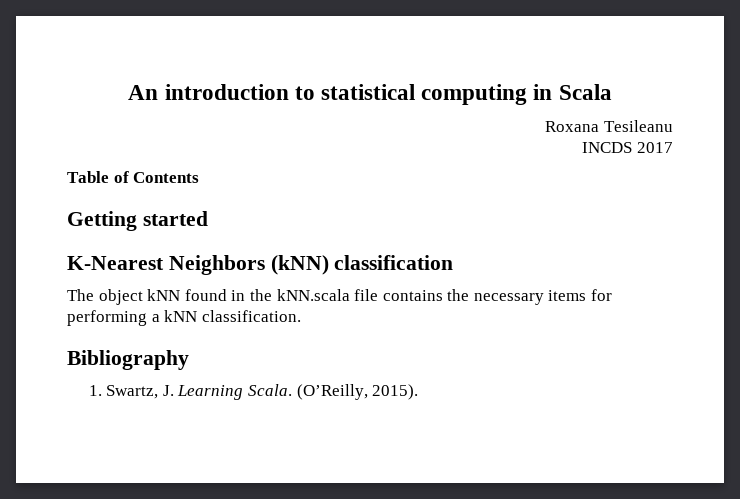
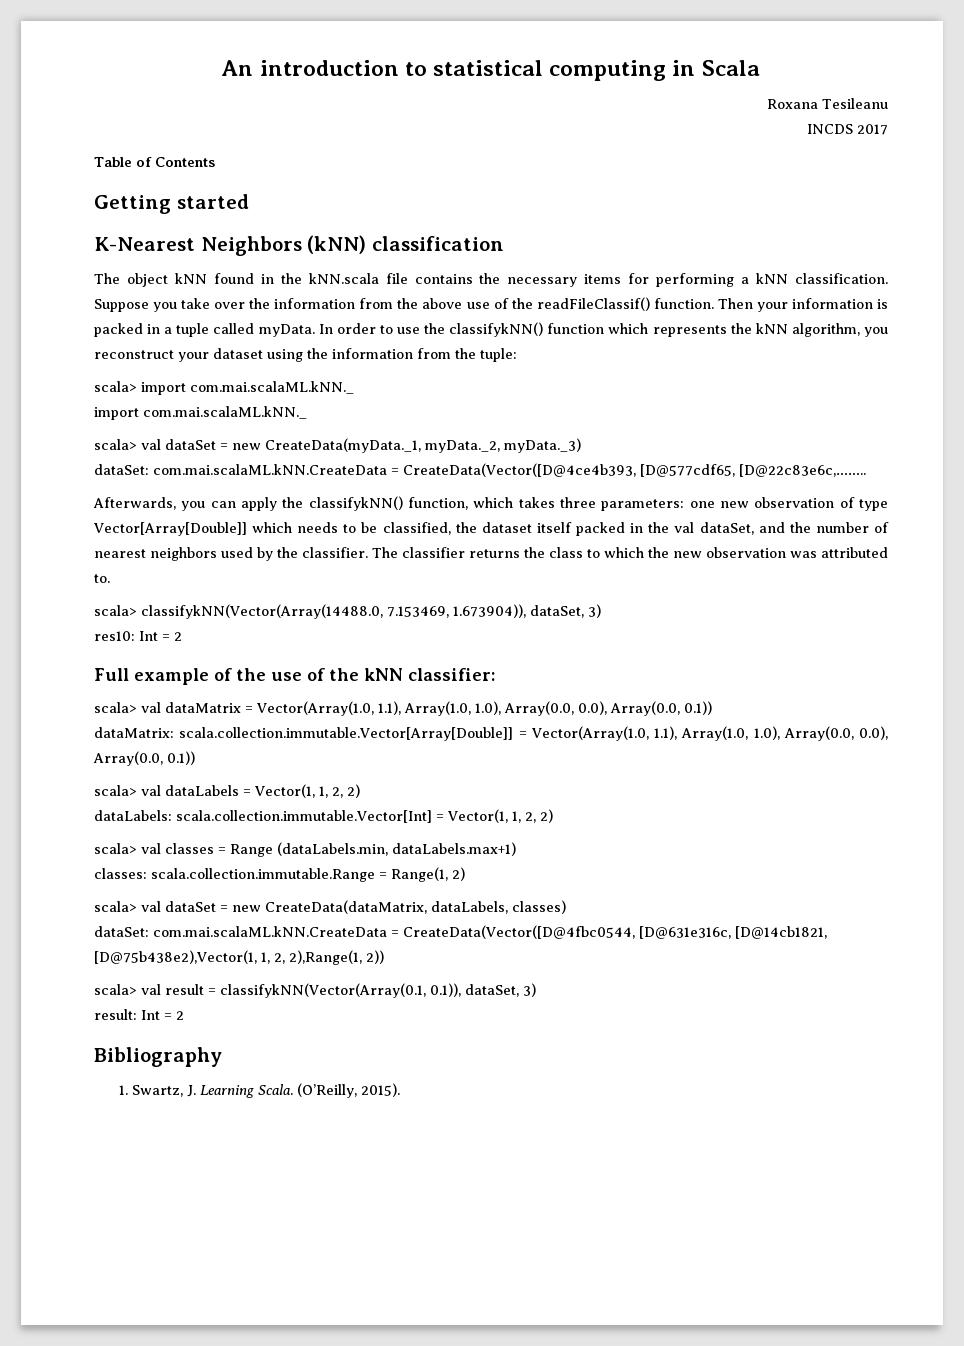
+ Suppose you take over the information from the above use of the readFileClassif() function. Then your information is packed in a tuple called myData. In order to use the classifykNN() function which represents the kNN algorithm, you reconstruct your dataset using the information from the tuple:
+ scala> import com.mai.scalaML.kNN._
+ import com.mai.scalaML.kNN._
+ scala> val dataSet = new CreateData(myData._1, myData._2, myData._3)
+ dataSet: com.mai.scalaML.kNN.CreateData = CreateData(Vector([D@4ce4b393, [D@577cdf65, [D@22c83e6c,……..
+ Afterwards, you can apply the classifykNN() function, which takes three parameters: one new observation of type Vector[Array[Double]] which needs to be classified, the dataset itself packed in the val dataSet, and the number of nearest neighbors used by the classifier. The classifier returns the class to which the new observation was attributed to.
+ scala> classifykNN(Vector(Array(14488.0, 7.153469, 1.673904)), dataSet, 3)
+ res10: Int = 2
+ Full example of the use of the kNN classifier:
+ scala> val dataMatrix = Vector(Array(1.0, 1.1), Array(1.0, 1.0), Array(0.0, 0.0), Array(0.0, 0.1))
+ dataMatrix: scala.collection.immutable.Vector[Array[Double]] = Vector(Array(1.0, 1.1), Array(1.0, 1.0), Array(0.0, 0.0), Array(0.0, 0.1))
+ scala> val dataLabels = Vector(1, 1, 2, 2)
+ dataLabels: scala.collection.immutable.Vector[Int] = Vector(1, 1, 2, 2)
+ scala> val classes = Range (dataLabels.min, dataLabels.max+1)
+ classes: scala.collection.immutable.Range = Range(1, 2)
+ scala> val dataSet = new CreateData(dataMatrix, dataLabels, classes)
+ dataSet: com.mai.scalaML.kNN.CreateData = CreateData(Vector([D@4fbc0544, [D@631e316c, [D@14cb1821, [D@75b438e2),Vector(1, 1, 2, 2),Range(1, 2))
+ scala> val result = classifykNN(Vector(Array(0.1, 0.1)), dataSet, 3)
+ result: Int = 2

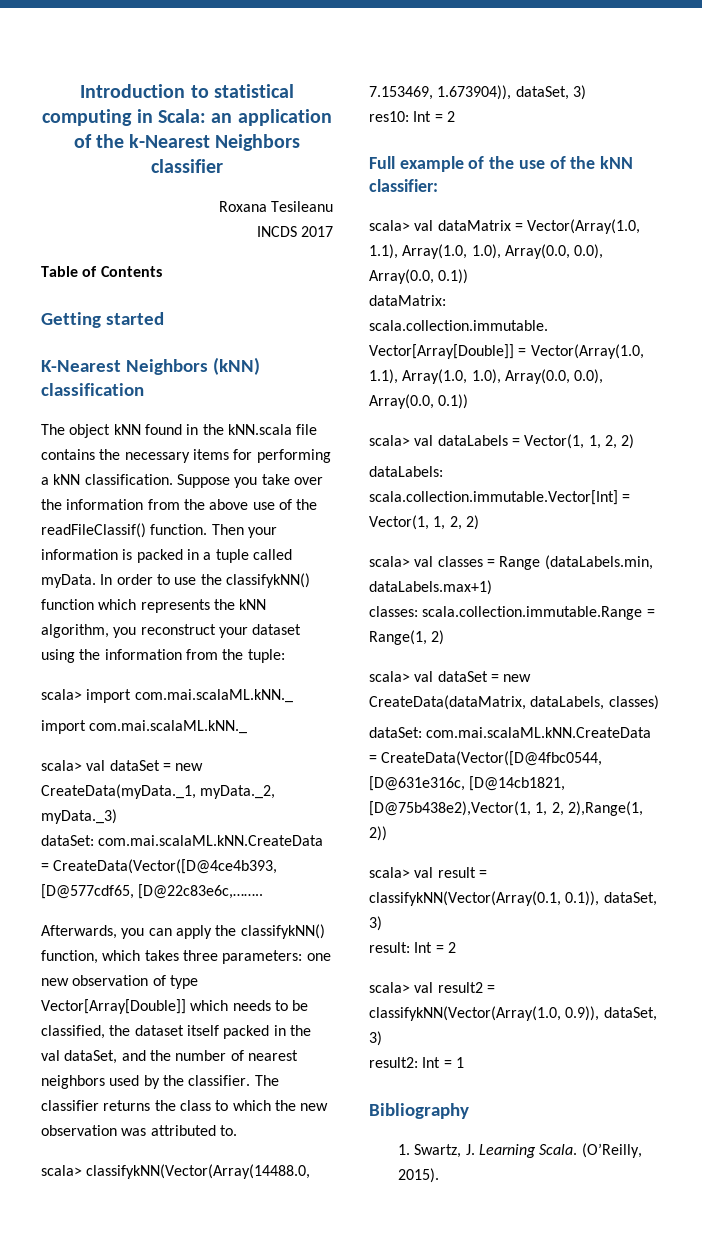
- An introduction to statistical computing in Scala
+ Introduction to statistical computing in Scala: an application of the k-Nearest Neighbors classifier
+ scala> val result2 = classifykNN(Vector(Array(1.0, 0.9)), dataSet, 3)
+ result2: Int = 1

